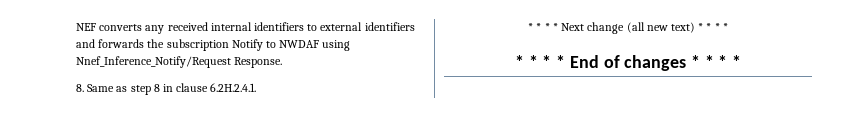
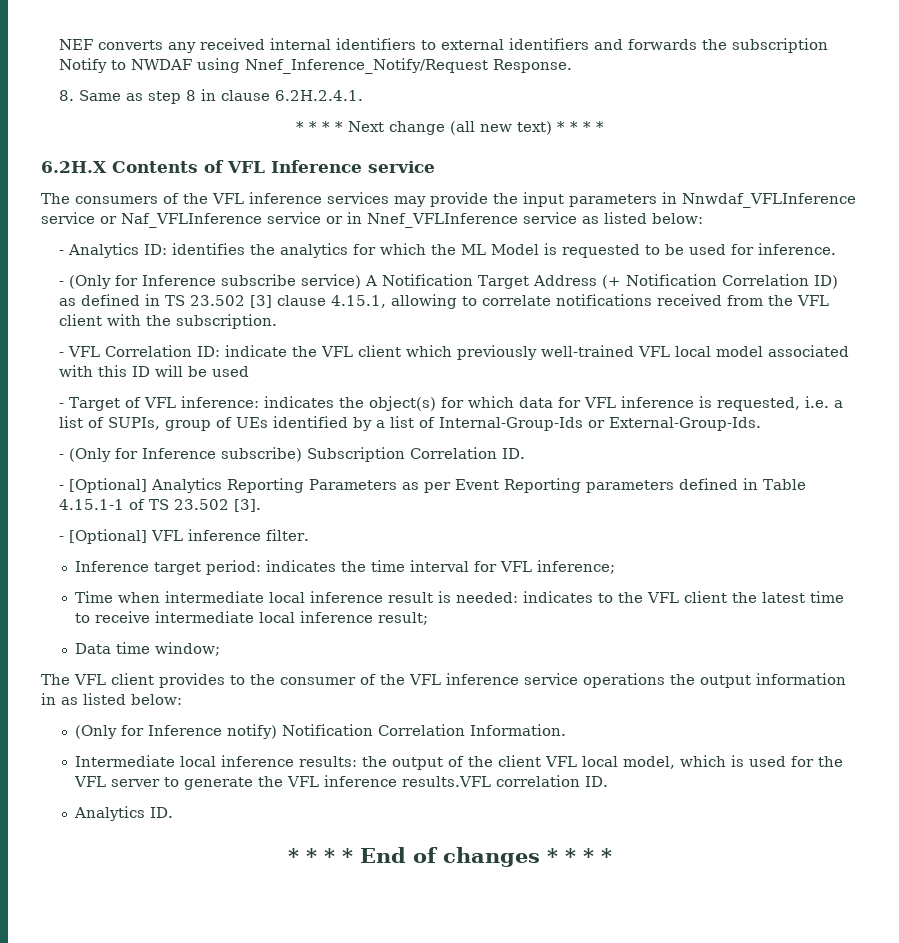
+ 6.2H.X Contents of VFL Inference service
+ The consumers of the VFL inference services may provide the input parameters in Nnwdaf_VFLInference service or Naf_VFLInference service or in Nnef_VFLInference service as listed below:
+ - Analytics ID: identifies the analytics for which the ML Model is requested to be used for inference.
+ - (Only for Inference subscribe service) A Notification Target Address (+ Notification Correlation ID) as defined in TS 23.502 [3] clause 4.15.1, allowing to correlate notifications received from the VFL client with the subscription.
+ - VFL Correlation ID: indicate the VFL client which previously well-trained VFL local model associated with this ID will be used
+ - Target of VFL inference: indicates the object(s) for which data for VFL inference is requested, i.e. a list of SUPIs, group of UEs identified by a list of Internal-Group-Ids or External-Group-Ids.
+ - (Only for Inference subscribe) Subscription Correlation ID.
+ - [Optional] Analytics Reporting Parameters as per Event Reporting parameters defined in Table 4.15.1-1 of TS 23.502 [3].
+ - [Optional] VFL inference filter.
+ Inference target period: indicates the time interval for VFL inference;
+ Time when intermediate local inference result is needed: indicates to the VFL client the latest time to receive intermediate local inference result;
+ Data time window;
+ The VFL client provides to the consumer of the VFL inference service operations the output information in as listed below:
+ (Only for Inference notify) Notification Correlation Information.
+ Intermediate local inference results: the output of the client VFL local model, which is used for the VFL server to generate the VFL inference results.VFL correlation ID.
+ Analytics ID.

